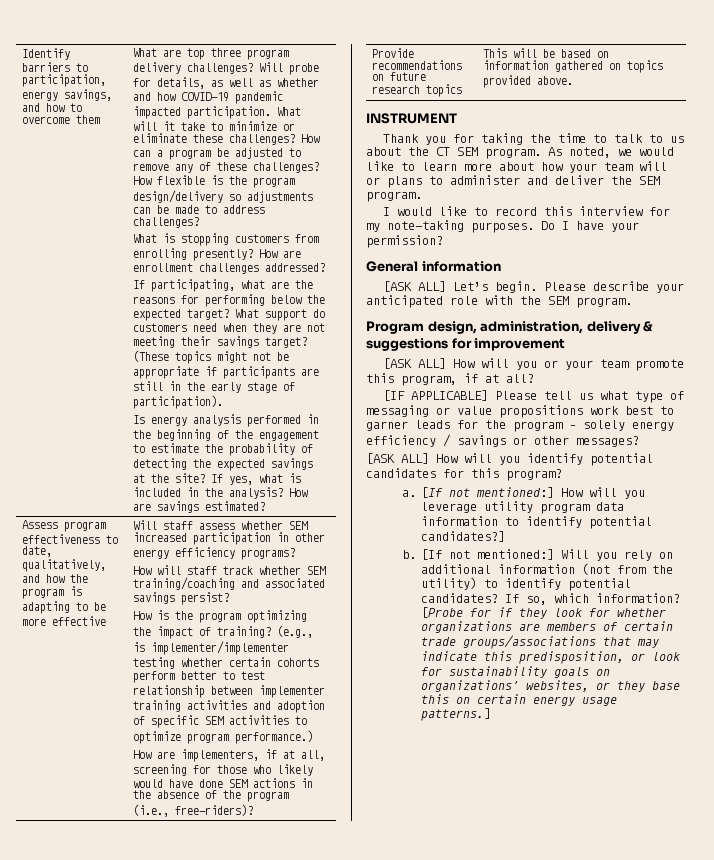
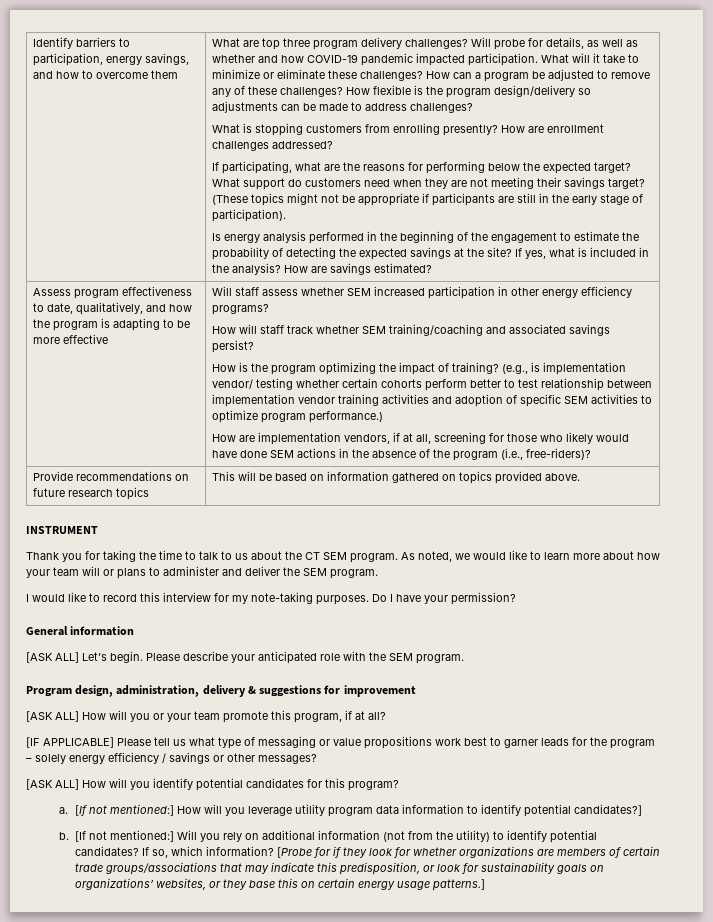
- (e.g., is implementer/implementer testing whether certain cohorts perform better to test relationship between implementer training activities and adoption of specific SEM activities to optimize program performance.)
+ (e.g., is implementation vendor/ testing whether certain cohorts perform better to test relationship between implementation vendor training activities and adoption of specific SEM activities to optimize program performance.)
- How are implementers, if at all, screening for those who likely would have done SEM actions in the absence of the program (i.e., free-riders)?
+ How are implementation vendors, if at all, screening for those who likely would have done SEM actions in the absence of the program (i.e., free-riders)?

